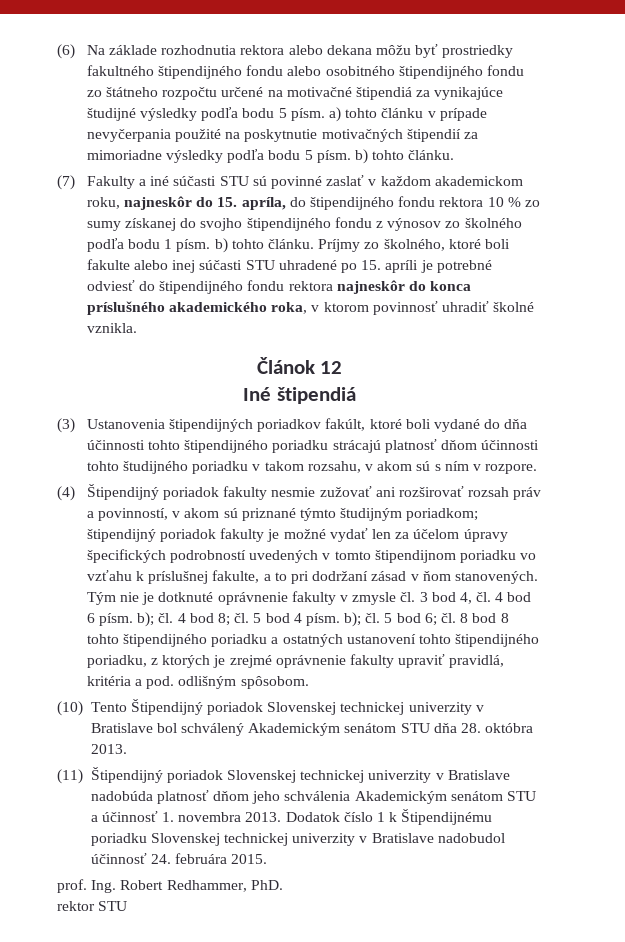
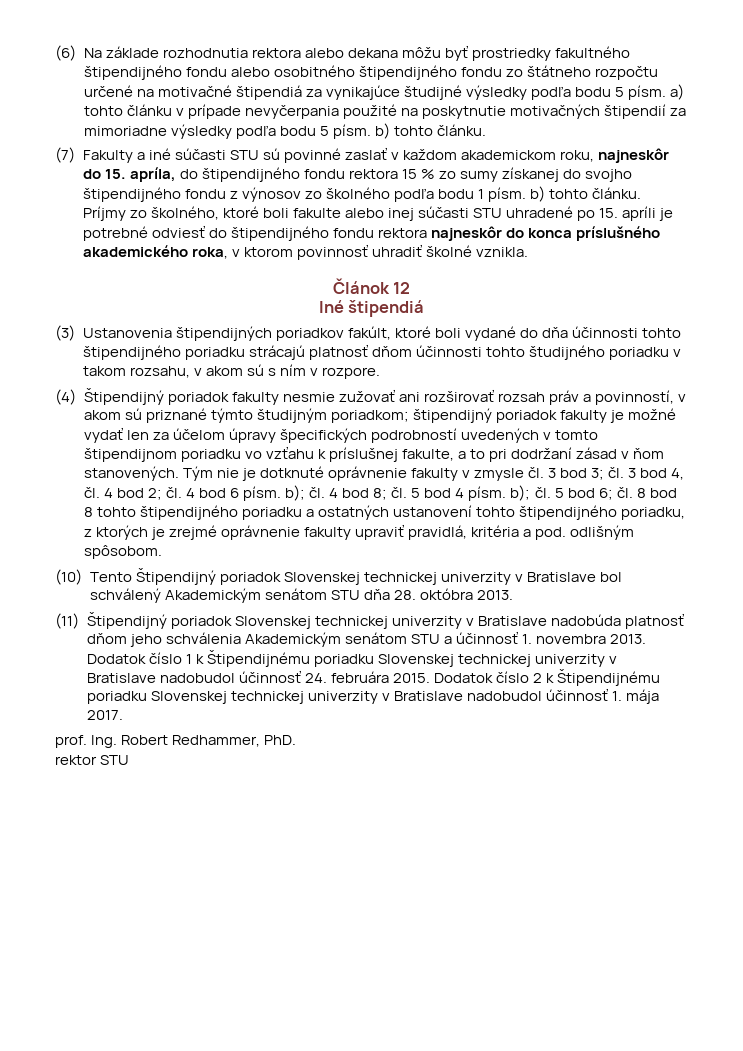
- (7) Fakulty a iné súčasti STU sú povinné zaslať v každom akademickom roku, najneskôr do 15. apríla, do štipendijného fondu rektora 10 % zo sumy získanej do svojho štipendijného fondu z výnosov zo školného podľa bodu 1 písm. b) tohto článku.
+ (7) Fakulty a iné súčasti STU sú povinné zaslať v každom akademickom roku, najneskôr do 15. apríla, do štipendijného fondu rektora 15 % zo sumy získanej do svojho štipendijného fondu z výnosov zo školného podľa bodu 1 písm. b) tohto článku.
- Tým nie je dotknuté oprávnenie fakulty v zmysle čl. 3 bod 4, čl. 4 bod 6 písm. b); čl. 4 bod 8; čl. 5 bod 4 písm. b); čl. 5 bod 6; čl. 8 bod 8 tohto štipendijného poriadku a ostatných ustanovení tohto štipendijného poriadku, z ktorých je zrejmé oprávnenie fakulty upraviť pravidlá, kritéria a pod. odlišným spôsobom.
+ Tým nie je dotknuté oprávnenie fakulty v zmysle čl. 3 bod 3; čl. 3 bod 4, čl. 4 bod 2; čl. 4 bod 6 písm. b); čl. 4 bod 8; čl. 5 bod 4 písm. b); čl. 5 bod 6; čl. 8 bod 8 tohto štipendijného poriadku a ostatných ustanovení tohto štipendijného poriadku, z ktorých je zrejmé oprávnenie fakulty upraviť pravidlá, kritéria a pod. odlišným spôsobom.
+ Dodatok číslo 2 k Štipendijnému poriadku Slovenskej technickej univerzity v Bratislave nadobudol účinnosť 1. mája 2017.

